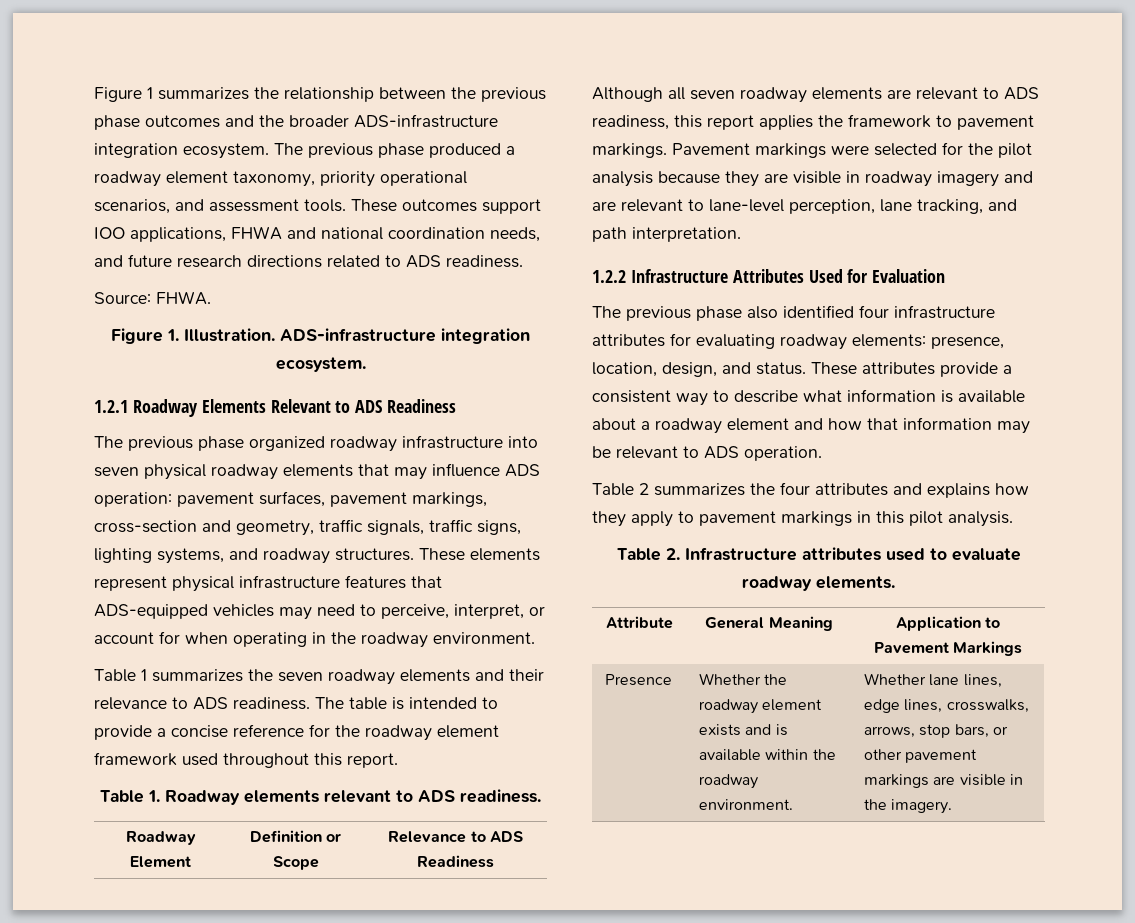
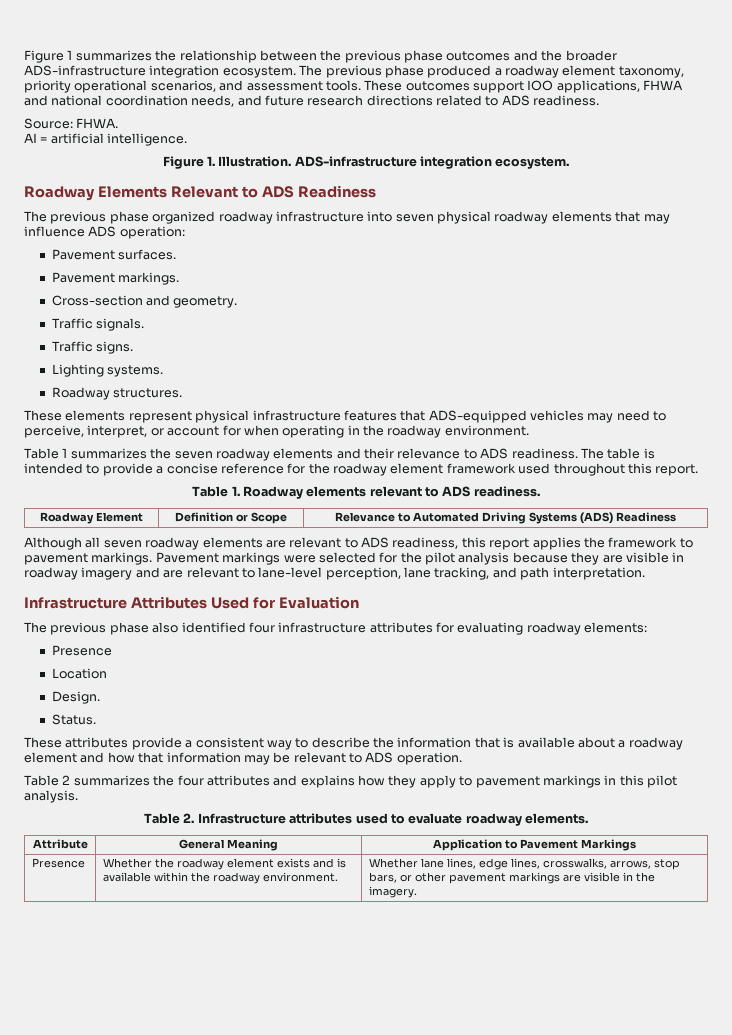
+ AI = artificial intelligence.
- 1.2.1 Roadway Elements Relevant to ADS Readiness
+ Roadway Elements Relevant to ADS Readiness
- The previous phase organized roadway infrastructure into seven physical roadway elements that may influence ADS operation: pavement surfaces, pavement markings, cross-section and geometry, traffic signals, traffic signs, lighting systems, and roadway structures. These elements represent physical infrastructure features that ADS-equipped vehicles may need to perceive, interpret, or account for when operating in the roadway environment.
+ The previous phase organized roadway infrastructure into seven physical roadway elements that may influence ADS operation:
+ Pavement surfaces.
+ Pavement markings.
+ Cross-section and geometry.
+ Traffic signals.
+ Traffic signs.
+ Lighting systems.
+ Roadway structures.
+ These elements represent physical infrastructure features that ADS-equipped vehicles may need to perceive, interpret, or account for when operating in the roadway environment.
- Roadway Element | Definition or Scope | Relevance to ADS Readiness
+ Roadway Element | Definition or Scope | Relevance to Automated Driving Systems (ADS) Readiness
- 1.2.2 Infrastructure Attributes Used for Evaluation
+ Infrastructure Attributes Used for Evaluation
- The previous phase also identified four infrastructure attributes for evaluating roadway elements: presence, location, design, and status. These attributes provide a consistent way to describe what information is available about a roadway element and how that information may be relevant to ADS operation.
+ The previous phase also identified four infrastructure attributes for evaluating roadway elements:
+ Presence
+ Location
+ Design.
+ Status.
+ These attributes provide a consistent way to describe the information that is available about a roadway element and how that information may be relevant to ADS operation.

